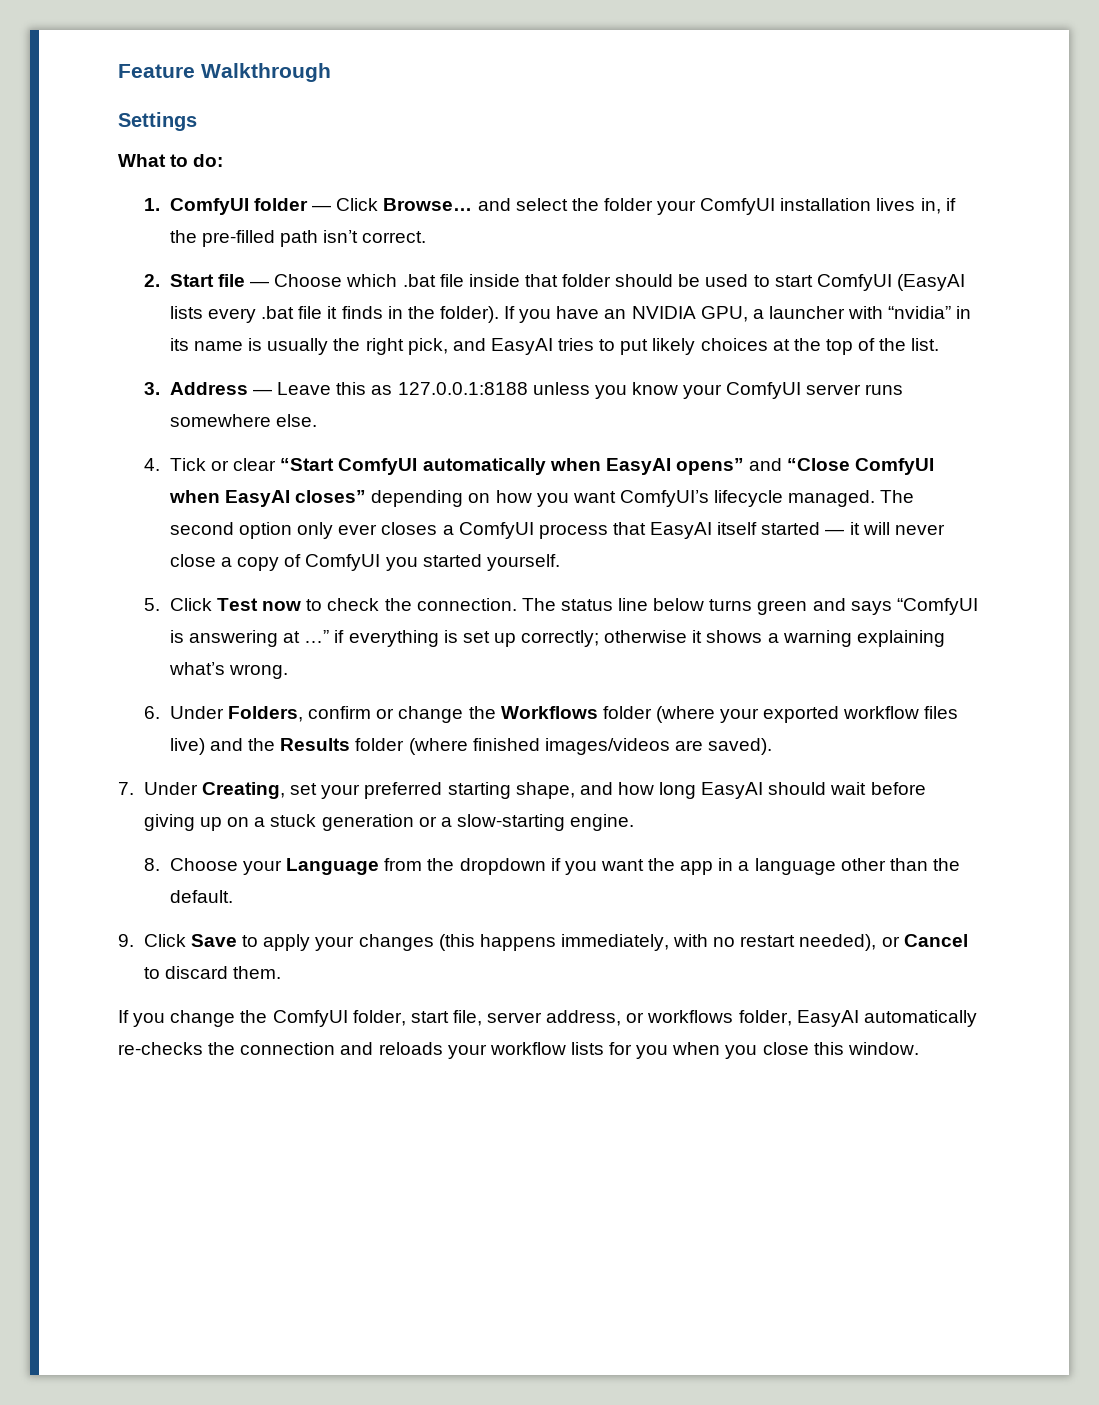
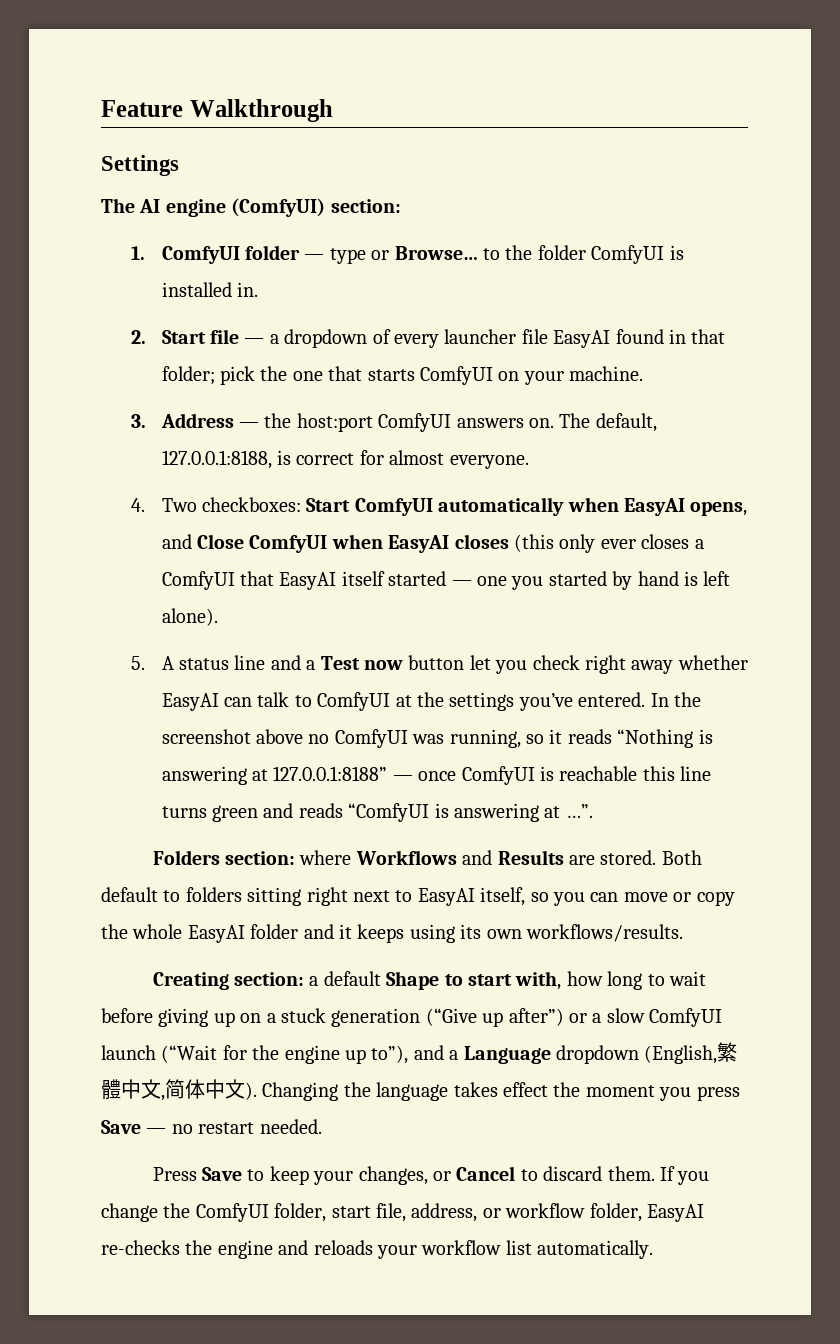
- What to do:
+ The AI engine (ComfyUI) section:
- 1. ComfyUI folder — Click Browse… and select the folder your ComfyUI installation lives in, if the pre-filled path isn’t correct.
- 2. Start file — Choose which .bat file inside that folder should be used to start ComfyUI (EasyAI lists every .bat file it finds in the folder). If you have an NVIDIA GPU, a launcher with “nvidia” in its name is usually the right pick, and EasyAI tries to put likely choices at the top of the list.
- 3. Address — Leave this as 127.0.0.1:8188 unless you know your ComfyUI server runs somewhere else.
- 4. Tick or clear “Start ComfyUI automatically when EasyAI opens” and “Close ComfyUI when EasyAI closes” depending on how you want ComfyUI’s lifecycle managed. The second option only ever closes a ComfyUI process that EasyAI itself started — it will never close a copy of ComfyUI you started yourself.
- 5. Click Test now to check the connection. The status line below turns green and says “ComfyUI is answering at …” if everything is set up correctly; otherwise it shows a warning explaining what’s wrong.
- 6. Under Folders, confirm or change the Workflows folder (where your exported workflow files live) and the Results folder (where finished images/videos are saved).
- 7. Under Creating, set your preferred starting shape, and how long EasyAI should wait before giving up on a stuck generation or a slow-starting engine.
- 8. Choose your Language from the dropdown if you want the app in a language other than the default.
- 9. Click Save to apply your changes (this happens immediately, with no restart needed), or Cancel to discard them.
- If you change the ComfyUI folder, start file, server address, or workflows folder, EasyAI automatically re-checks the connection and reloads your workflow lists for you when you close this window.
+ 1. ComfyUI folder — type or Browse… to the folder ComfyUI is installed in.
+ 2. Start file — a dropdown of every launcher file EasyAI found in that folder; pick the one that starts ComfyUI on your machine.
+ 3. Address — the host:port ComfyUI answers on. The default, 127.0.0.1:8188, is correct for almost everyone.
+ 4. Two checkboxes: Start ComfyUI automatically when EasyAI opens, and Close ComfyUI when EasyAI closes (this only ever closes a ComfyUI that EasyAI itself started — one you started by hand is left alone).
+ 5. A status line and a Test now button let you check right away whether EasyAI can talk to ComfyUI at the settings you’ve entered. In the screenshot above no ComfyUI was running, so it reads “Nothing is answering at 127.0.0.1:8188” — once ComfyUI is reachable this line turns green and reads “ComfyUI is answering at …”.
+ Folders section: where Workflows and Results are stored. Both default to folders sitting right next to EasyAI itself, so you can move or copy the whole EasyAI folder and it keeps using its own workflows/results.
+ Creating section: a default Shape to start with, how long to wait before giving up on a stuck generation (“Give up after”) or a slow ComfyUI launch (“Wait for the engine up to”), and a Language dropdown (English,繁體中文,简体中文). Changing the language takes effect the moment you press Save — no restart needed.
+ Press Save to keep your changes, or Cancel to discard them. If you change the ComfyUI folder, start file, address, or workflow folder, EasyAI re-checks the engine and reloads your workflow list automatically.

